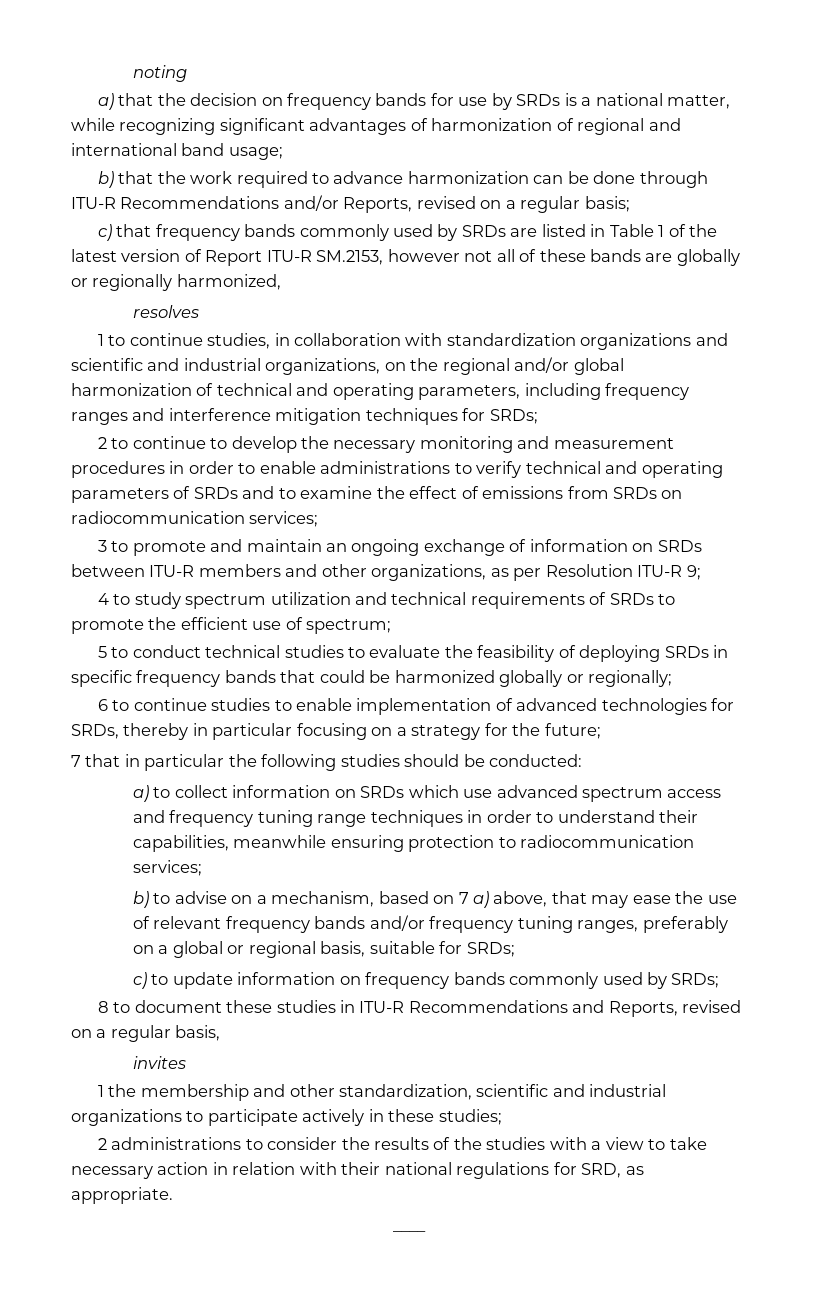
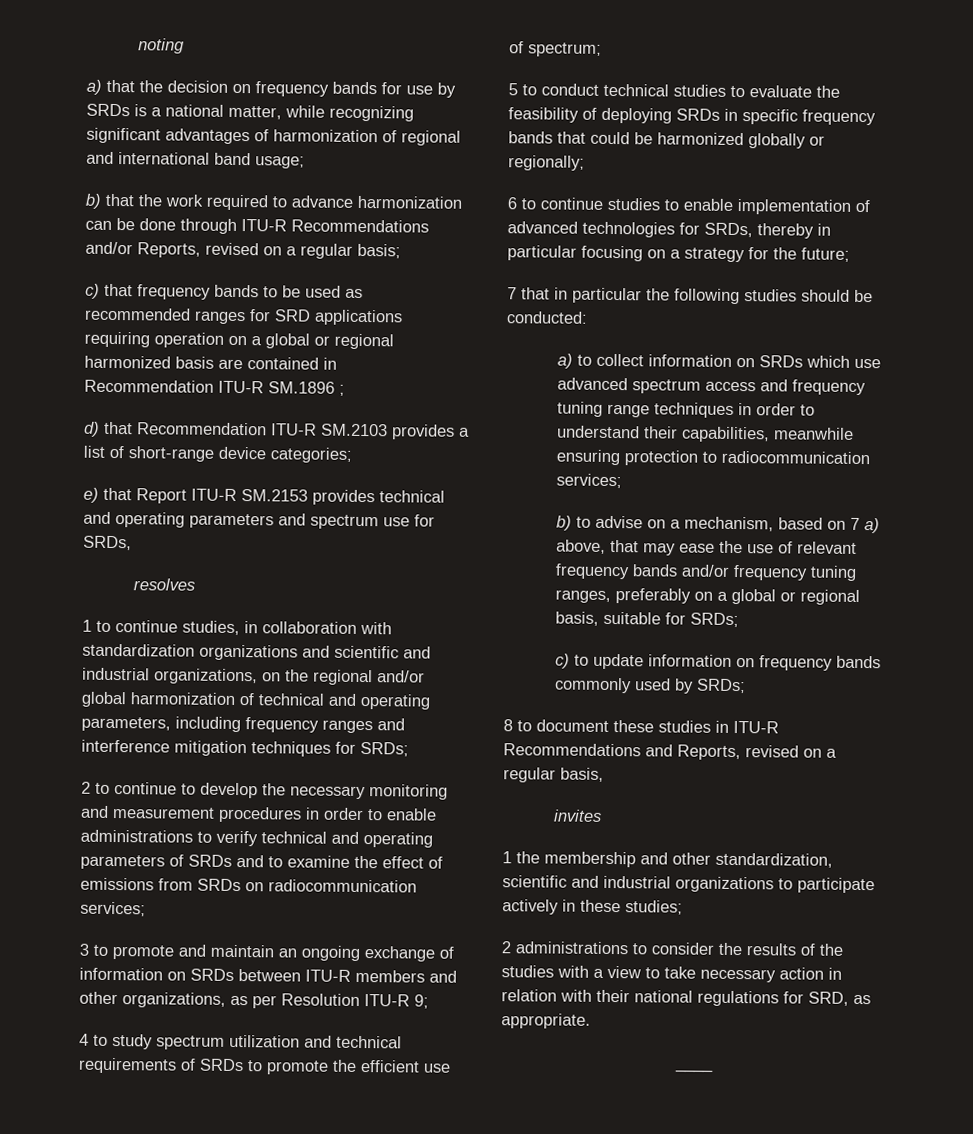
- c) that frequency bands commonly used by SRDs are listed in Table 1 of the latest version of Report ITU-R SM.2153, however not all of these bands are globally or regionally harmonized,
+ c) that frequency bands to be used as recommended ranges for SRD applications requiring operation on a global or regional harmonized basis are contained in Recommendation ITU-R SM.1896 ;
+ d) that Recommendation ITU-R SM.2103 provides a list of short-range device categories;
+ e) that Report ITU-R SM.2153 provides technical and operating parameters and spectrum use for SRDs,

